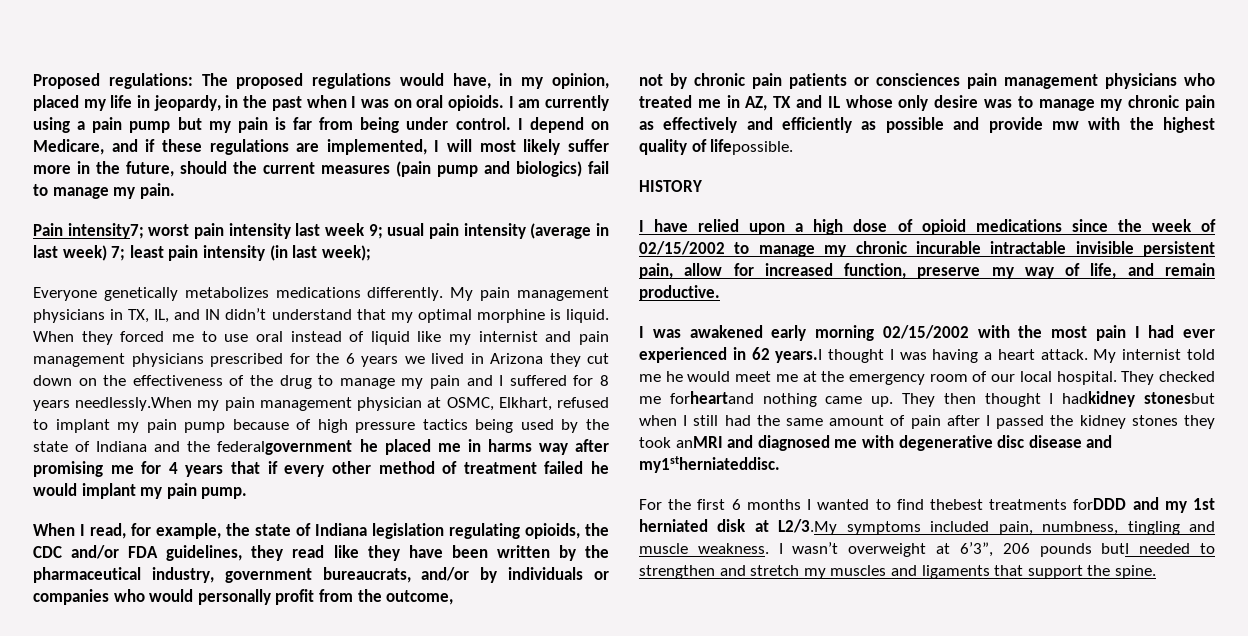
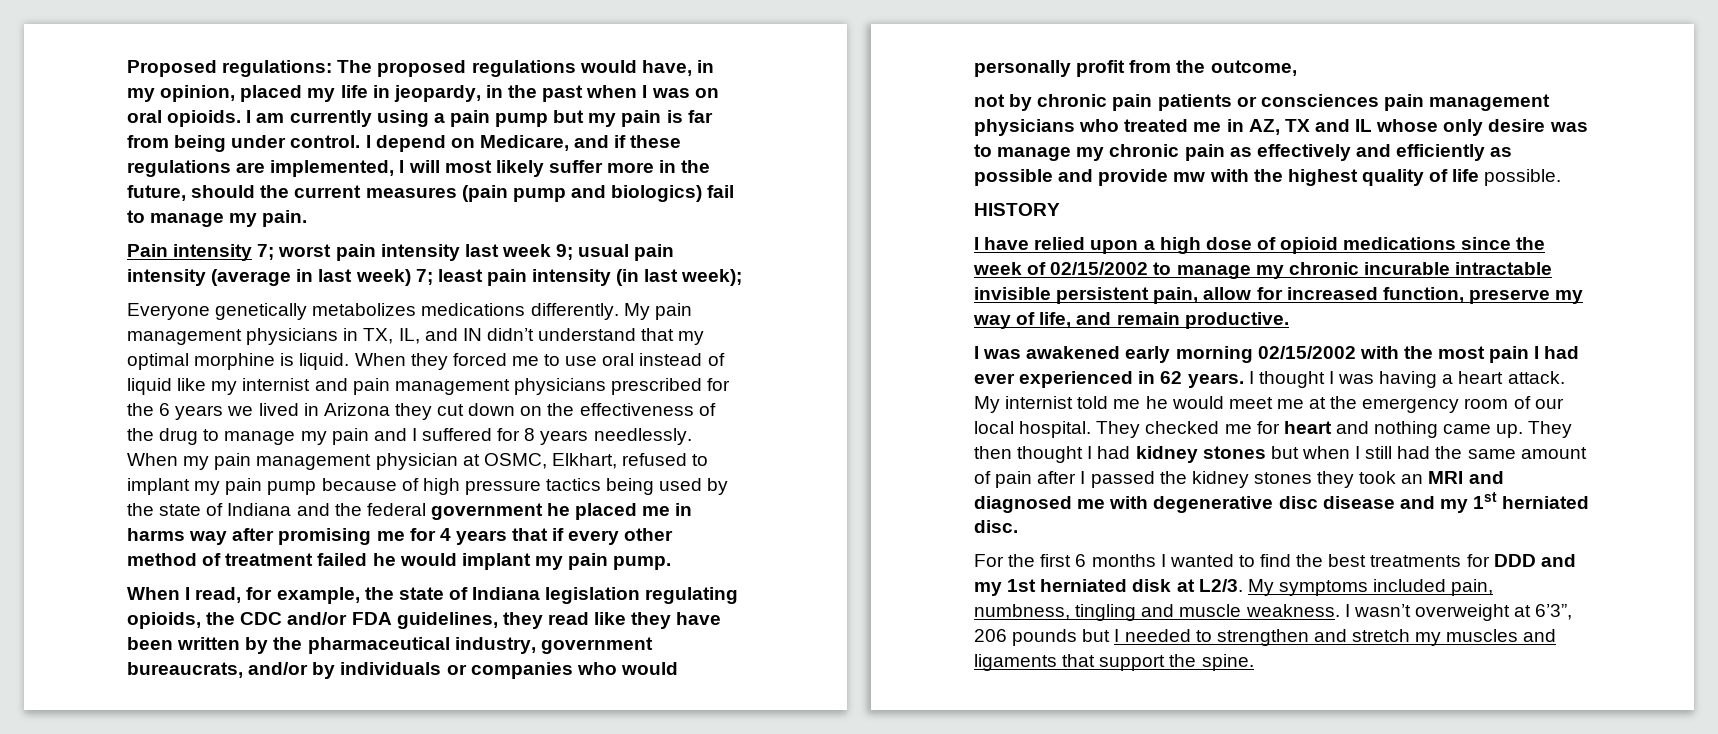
- Pain intensity7; worst pain intensity last week 9; usual pain intensity (average in last week) 7; least pain intensity (in last week);
+ Pain intensity 7; worst pain intensity last week 9; usual pain intensity (average in last week) 7; least pain intensity (in last week);
- When they forced me to use oral instead of liquid like my internist and pain management physicians prescribed for the 6 years we lived in Arizona they cut down on the effectiveness of the drug to manage my pain and I suffered for 8 years needlessly.When my pain management physician at OSMC, Elkhart, refused to implant my pain pump because of high pressure tactics being used by the state of Indiana and the federalgovernment he placed me in harms way after promising me for 4 years that if every other method of treatment failed he would implant my pain pump.
+ When they forced me to use oral instead of liquid like my internist and pain management physicians prescribed for the 6 years we lived in Arizona they cut down on the effectiveness of the drug to manage my pain and I suffered for 8 years needlessly. When my pain management physician at OSMC, Elkhart, refused to implant my pain pump because of high pressure tactics being used by the state of Indiana and the federal government he placed me in harms way after promising me for 4 years that if every other method of treatment failed he would implant my pain pump.
- not by chronic pain patients or consciences pain management physicians who treated me in AZ, TX and IL whose only desire was to manage my chronic pain as effectively and efficiently as possible and provide mw with the highest quality of lifepossible.
+ not by chronic pain patients or consciences pain management physicians who treated me in AZ, TX and IL whose only desire was to manage my chronic pain as effectively and efficiently as possible and provide mw with the highest quality of life possible.
- I was awakened early morning 02/15/2002 with the most pain I had ever experienced in 62 years.I thought I was having a heart attack.
+ I was awakened early morning 02/15/2002 with the most pain I had ever experienced in 62 years. I thought I was having a heart attack.
- They checked me forheartand nothing came up.
+ They checked me for heart and nothing came up.
- They then thought I hadkidney stonesbut when I still had the same amount of pain after I passed the kidney stones they took anMRI and diagnosed me with degenerative disc disease and my1stherniateddisc.
+ They then thought I had kidney stones but when I still had the same amount of pain after I passed the kidney stones they took an MRI and diagnosed me with degenerative disc disease and my 1st herniated disc.
- For the first 6 months I wanted to find thebest treatments forDDD and my 1st herniated disk at L2/3.My symptoms included pain, numbness, tingling and muscle weakness.
+ For the first 6 months I wanted to find the best treatments for DDD and my 1st herniated disk at L2/3. My symptoms included pain, numbness, tingling and muscle weakness.
- I wasn’t overweight at 6’3”, 206 pounds butI needed to strengthen and stretch my muscles and ligaments that support the spine.
+ I wasn’t overweight at 6’3”, 206 pounds but I needed to strengthen and stretch my muscles and ligaments that support the spine.

